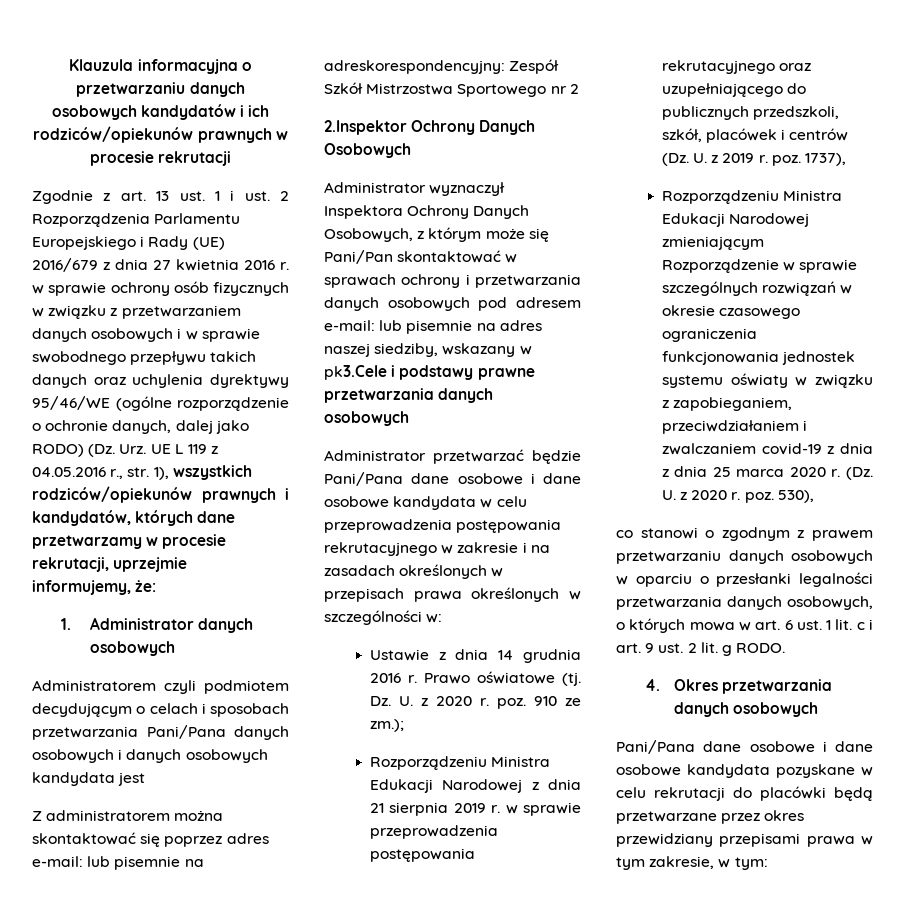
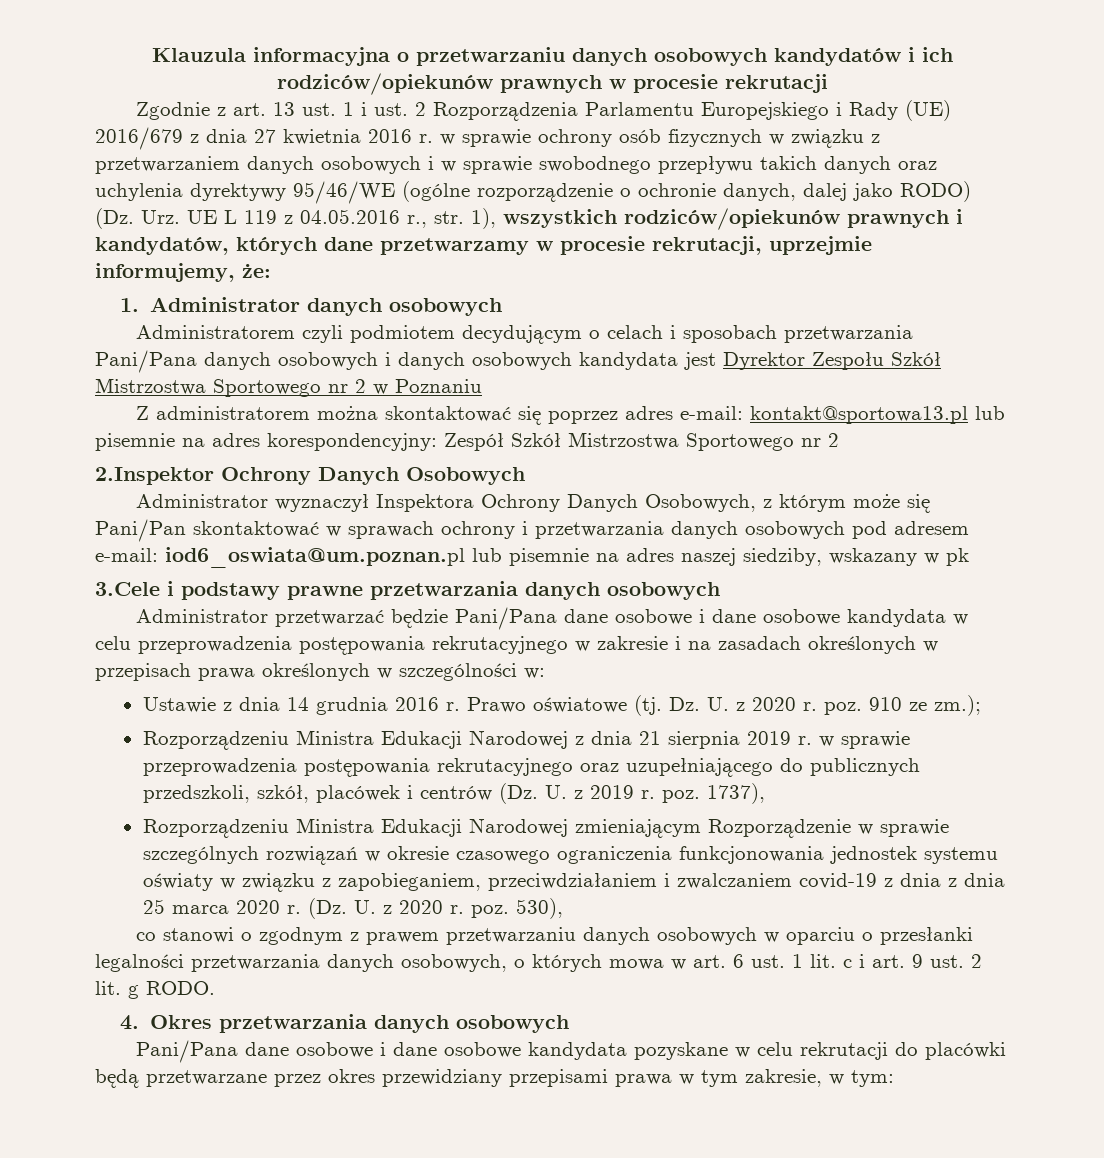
- Administratorem czyli podmiotem decydującym o celach i sposobach przetwarzania Pani/Pana danych osobowych i danych osobowych kandydata jest
+ Administratorem czyli podmiotem decydującym o celach i sposobach przetwarzania Pani/Pana danych osobowych i danych osobowych kandydata jest Dyrektor Zespołu Szkół Mistrzostwa Sportowego nr 2 w Poznaniu
- Z administratorem można skontaktować się poprzez adres e-mail: lub pisemnie na adreskorespondencyjny: Zespół Szkół Mistrzostwa Sportowego nr 2
+ Z administratorem można skontaktować się poprzez adres e-mail: kontakt@sportowa13.pl lub pisemnie na adres korespondencyjny: Zespół Szkół Mistrzostwa Sportowego nr 2
- Administrator wyznaczył Inspektora Ochrony Danych Osobowych, z którym może się Pani/Pan skontaktować w sprawach ochrony i przetwarzania danych osobowych pod adresem e-mail: lub pisemnie na adres naszej siedziby, wskazany w pk3.Cele i podstawy prawne przetwarzania danych osobowych
+ Administrator wyznaczył Inspektora Ochrony Danych Osobowych, z którym może się Pani/Pan skontaktować w sprawach ochrony i przetwarzania danych osobowych pod adresem e-mail: iod6_oswiata@um.poznan.pl lub pisemnie na adres naszej siedziby, wskazany w pk
+ 3.Cele i podstawy prawne przetwarzania danych osobowych

